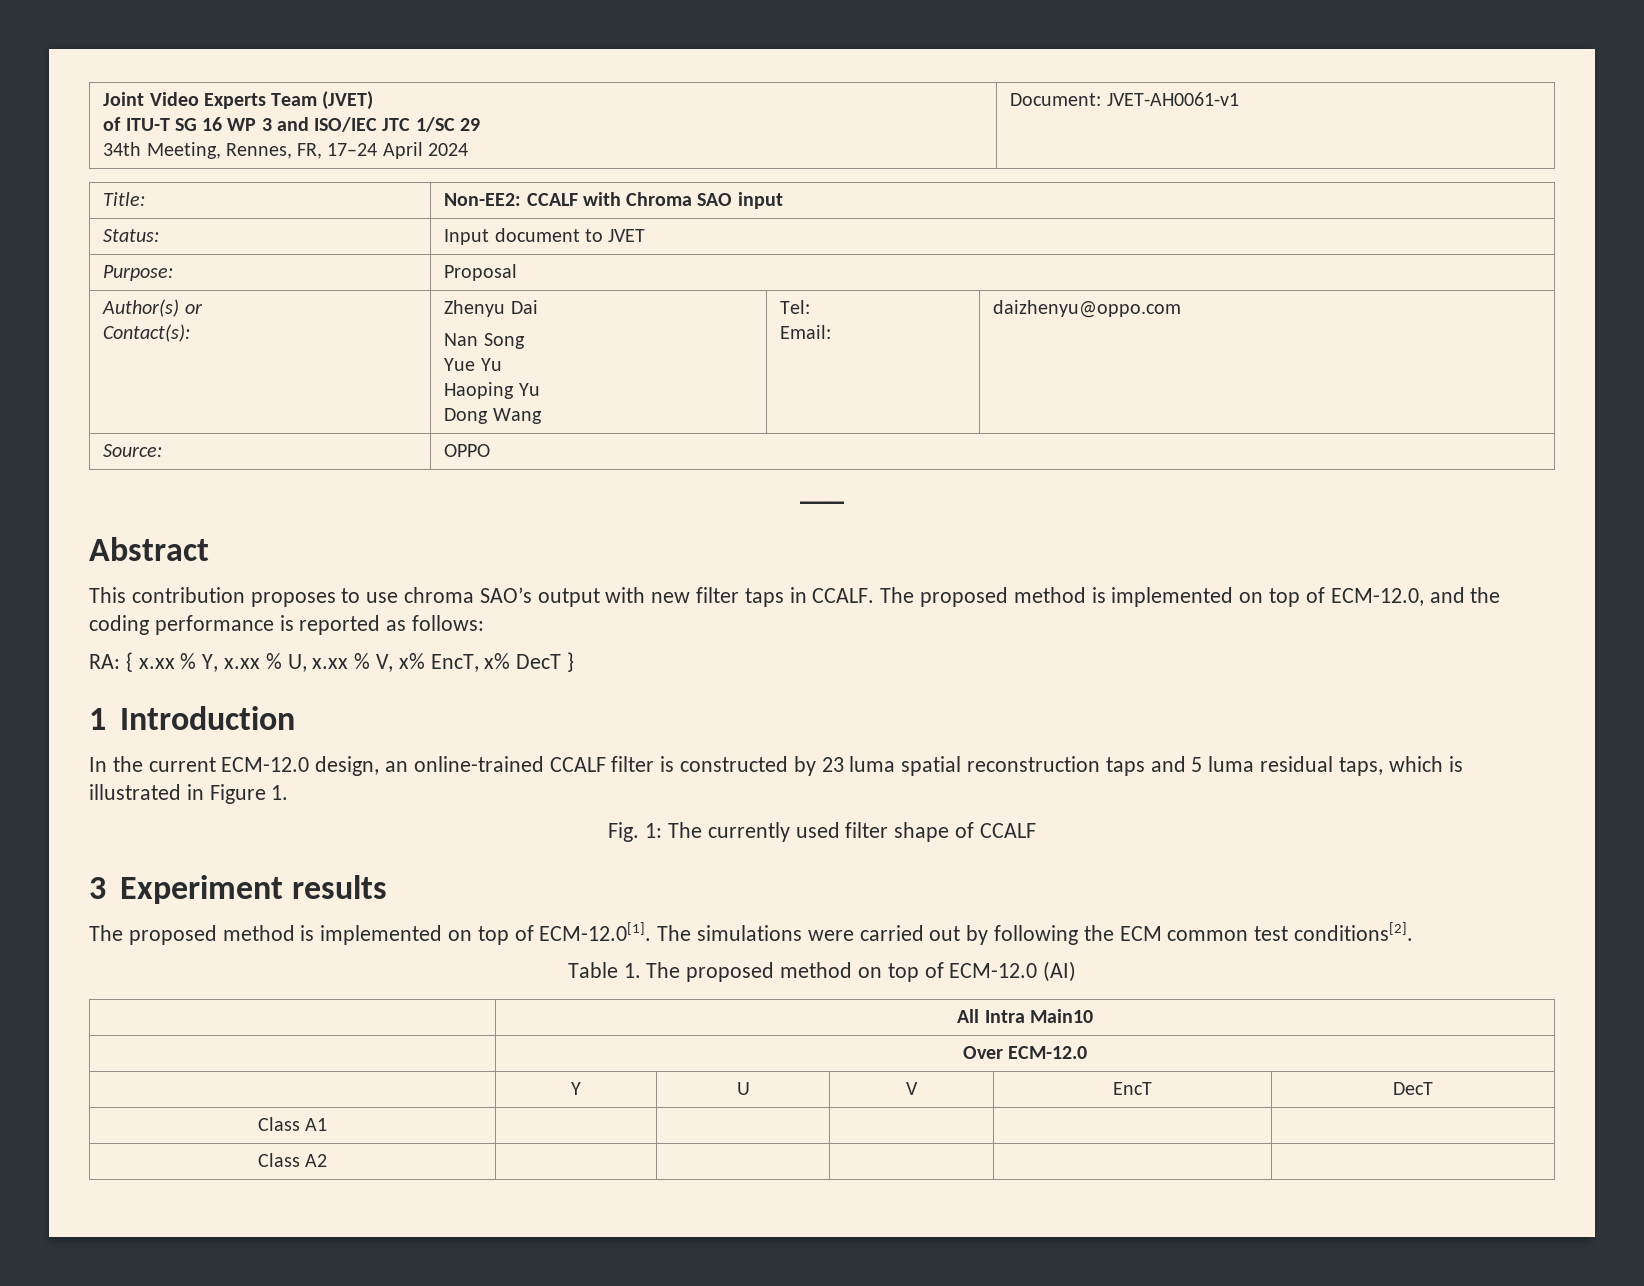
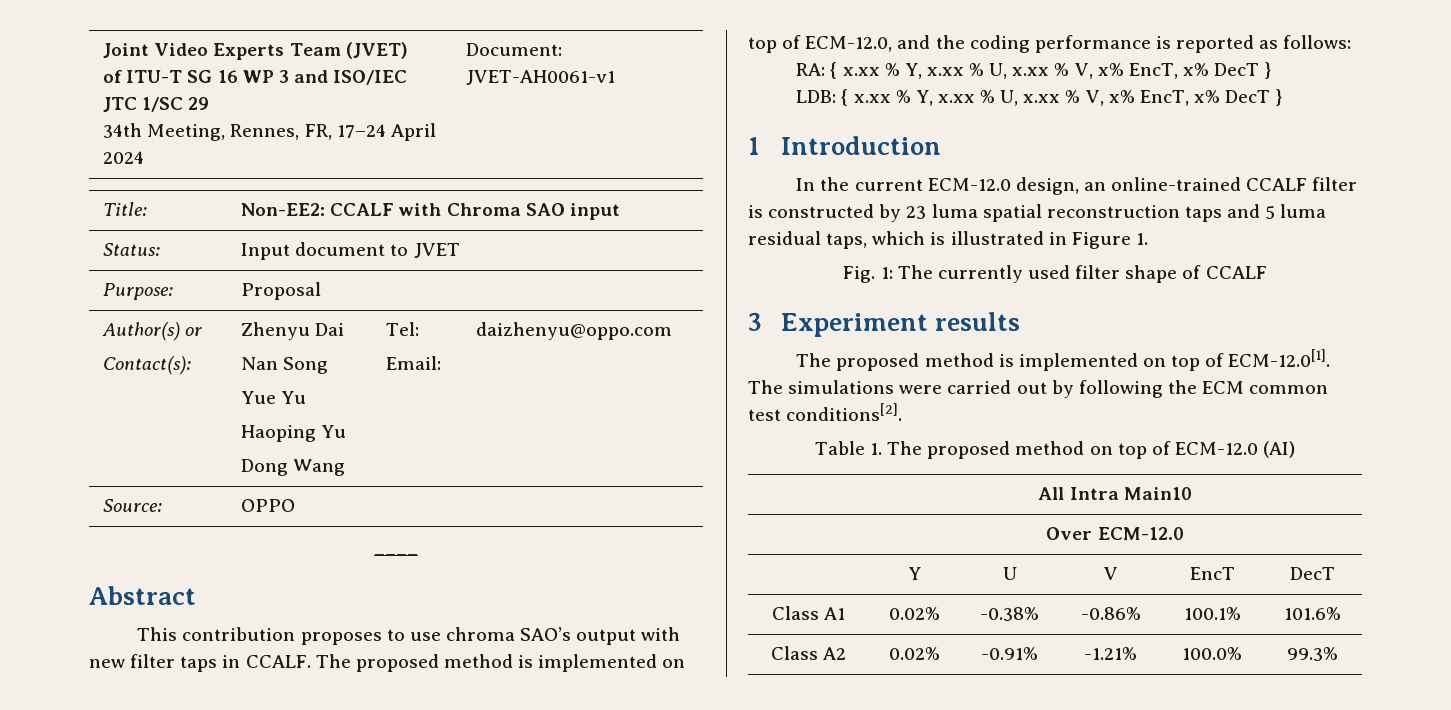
+ LDB: { x.xx % Y, x.xx % U, x.xx % V, x% EncT, x% DecT }
- Class A1 | | | | |
- Class A2 | | | | |
+ Class A1 | 0.02% | -0.38% | -0.86% | 100.1% | 101.6%
+ Class A2 | 0.02% | -0.91% | -1.21% | 100.0% | 99.3%

